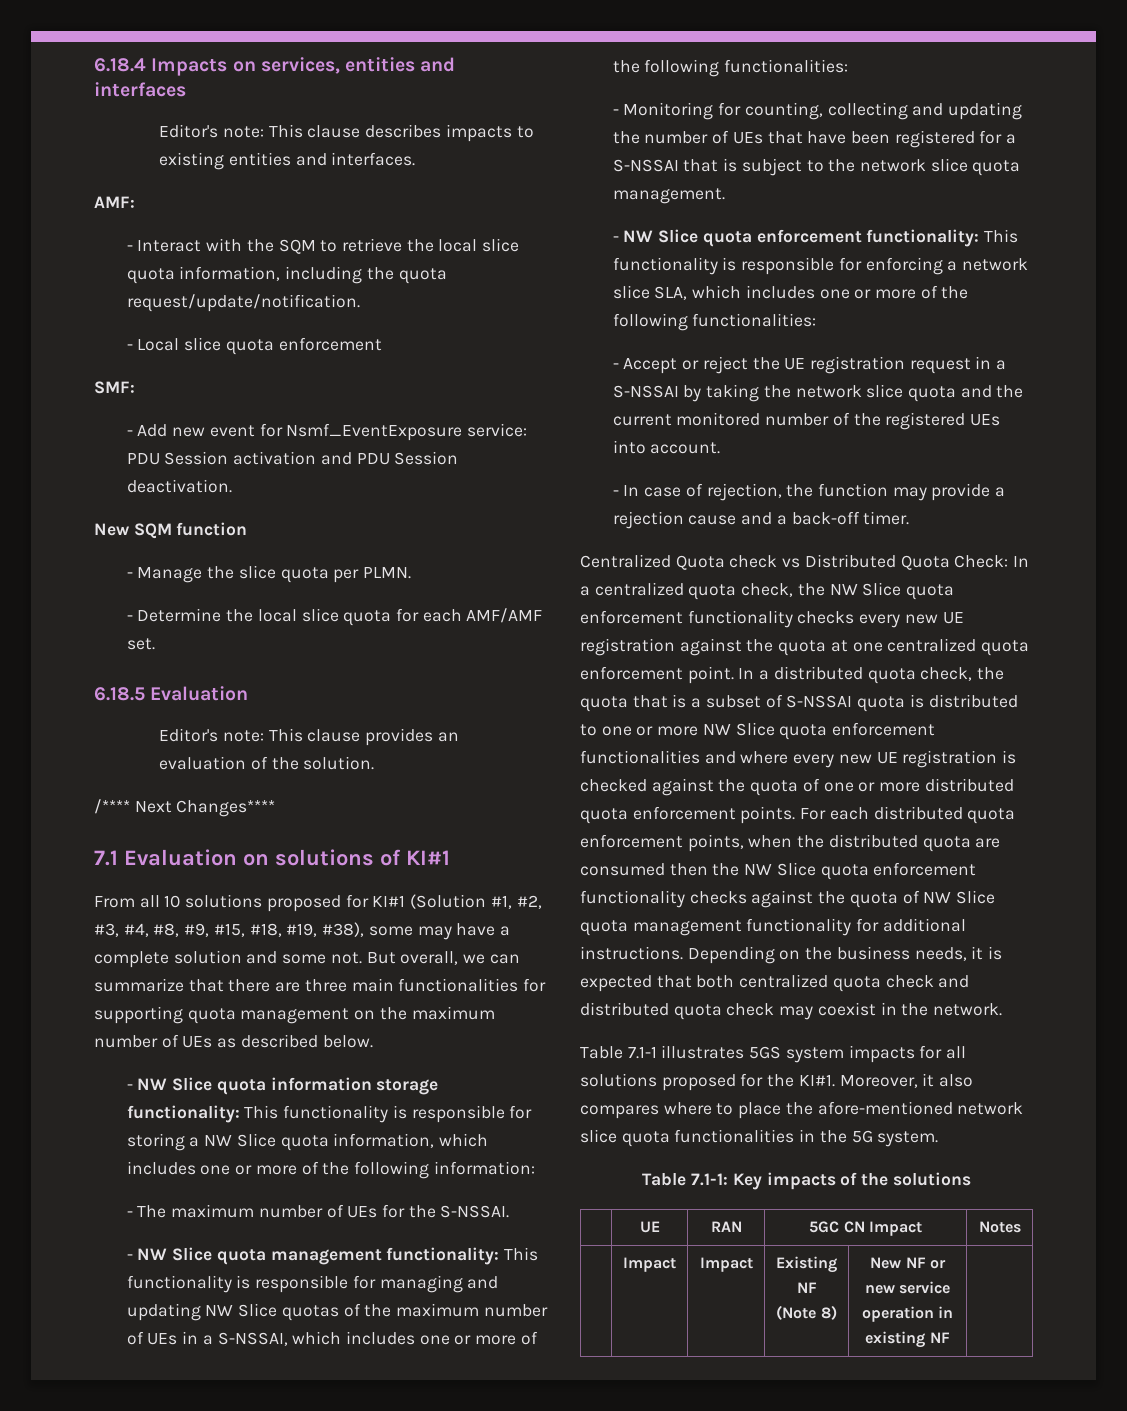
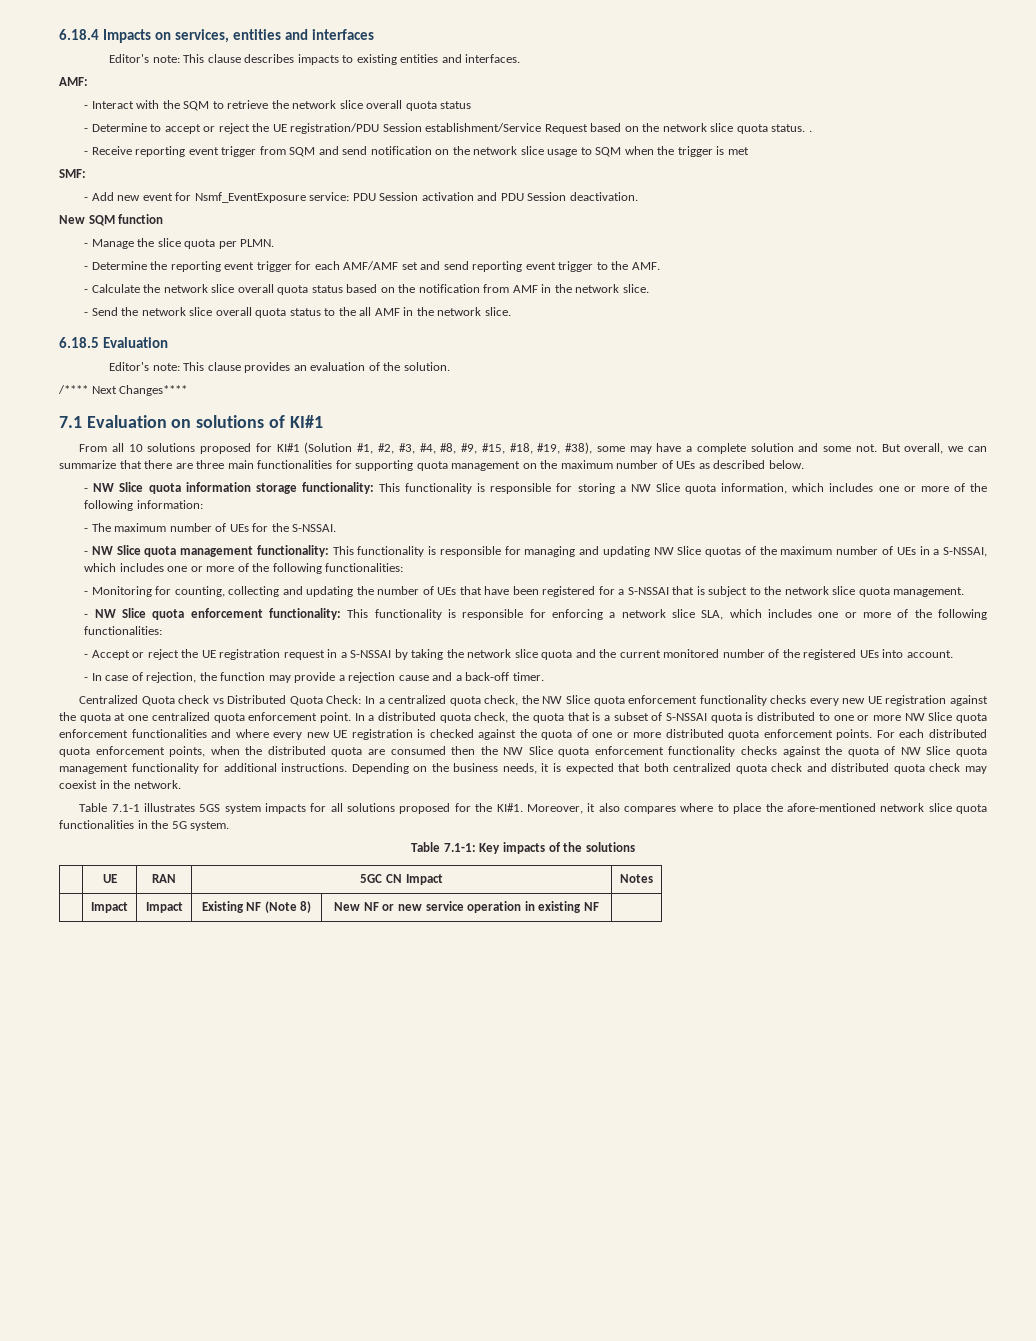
- - Interact with the SQM to retrieve the local slice quota information, including the quota request/update/notification.
- - Local slice quota enforcement
+ - Interact with the SQM to retrieve the network slice overall quota status
+ - Determine to accept or reject the UE registration/PDU Session establishment/Service Request based on the network slice quota status. .
+ - Receive reporting event trigger from SQM and send notification on the network slice usage to SQM when the trigger is met
- - Determine the local slice quota for each AMF/AMF set.
+ - Determine the reporting event trigger for each AMF/AMF set and send reporting event trigger to the AMF.
+ - Calculate the network slice overall quota status based on the notification from AMF in the network slice.
+ - Send the network slice overall quota status to the all AMF in the network slice.

